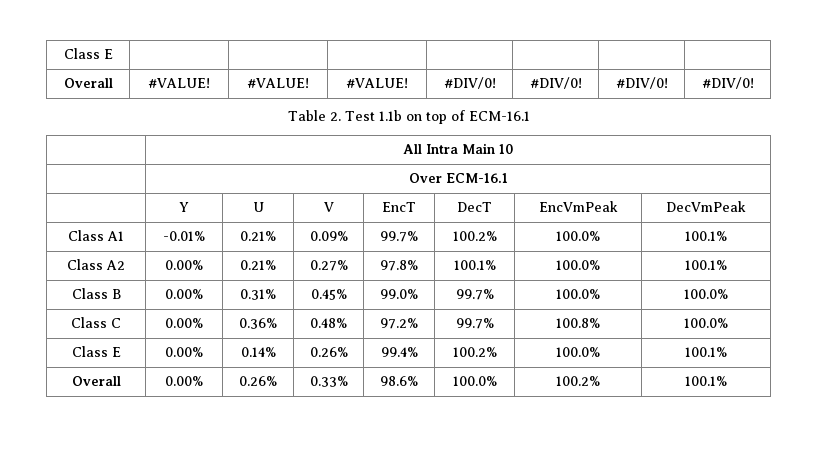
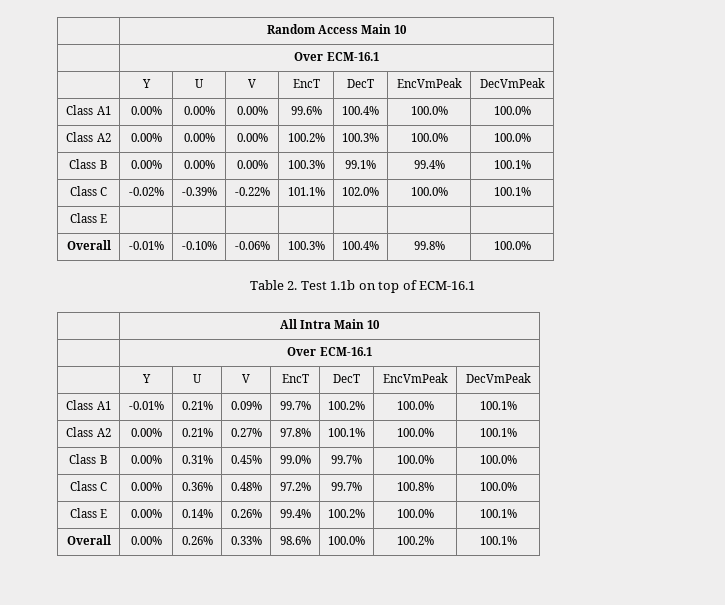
+ | Random Access Main 10
+ | Over ECM-16.1
+ | Y | U | V | EncT | DecT | EncVmPeak | DecVmPeak
+ Class A1 | 0.00% | 0.00% | 0.00% | 99.6% | 100.4% | 100.0% | 100.0%
+ Class A2 | 0.00% | 0.00% | 0.00% | 100.2% | 100.3% | 100.0% | 100.0%
+ Class B | 0.00% | 0.00% | 0.00% | 100.3% | 99.1% | 99.4% | 100.1%
+ Class C | -0.02% | -0.39% | -0.22% | 101.1% | 102.0% | 100.0% | 100.1%
  Class E | | | | | | |
- Overall | #VALUE! | #VALUE! | #VALUE! | #DIV/0! | #DIV/0! | #DIV/0! | #DIV/0!
+ Overall | -0.01% | -0.10% | -0.06% | 100.3% | 100.4% | 99.8% | 100.0%

